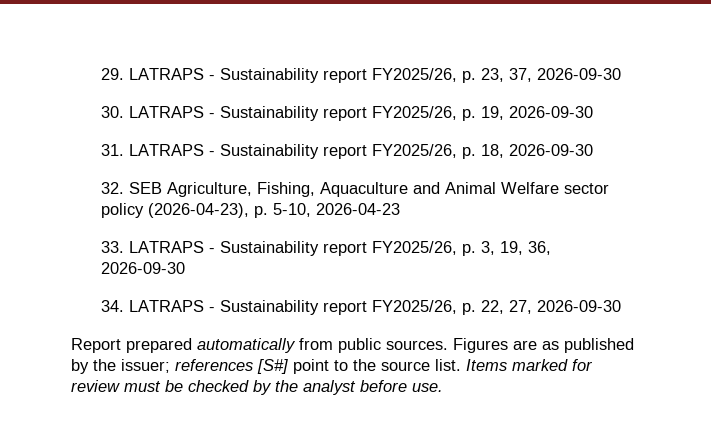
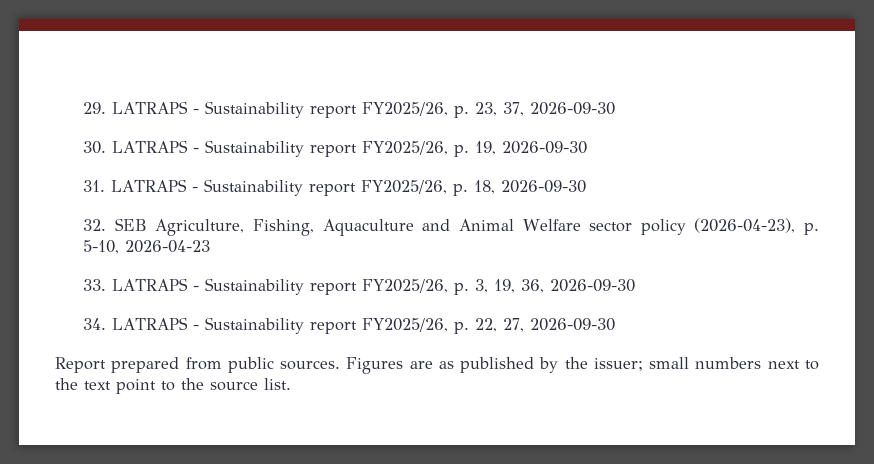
- Report prepared automatically from public sources.
+ Report prepared from public sources.
- Figures are as published by the issuer; references [S#] point to the source list. Items marked for review must be checked by the analyst before use.
+ Figures are as published by the issuer; small numbers next to the text point to the source list.

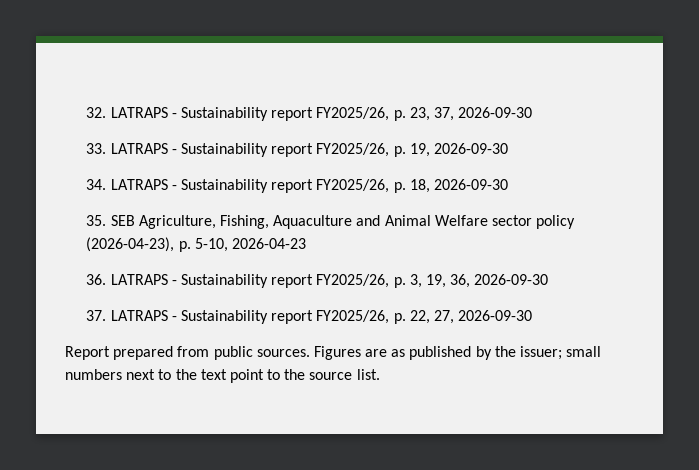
- 29. LATRAPS - Sustainability report FY2025/26, p. 23, 37, 2026-09-30
+ 32. LATRAPS - Sustainability report FY2025/26, p. 23, 37, 2026-09-30
- 30. LATRAPS - Sustainability report FY2025/26, p. 19, 2026-09-30
+ 33. LATRAPS - Sustainability report FY2025/26, p. 19, 2026-09-30
- 31. LATRAPS - Sustainability report FY2025/26, p. 18, 2026-09-30
+ 34. LATRAPS - Sustainability report FY2025/26, p. 18, 2026-09-30
- 32. SEB Agriculture, Fishing, Aquaculture and Animal Welfare sector policy (2026-04-23), p. 5-10, 2026-04-23
+ 35. SEB Agriculture, Fishing, Aquaculture and Animal Welfare sector policy (2026-04-23), p. 5-10, 2026-04-23
- 33. LATRAPS - Sustainability report FY2025/26, p. 3, 19, 36, 2026-09-30
+ 36. LATRAPS - Sustainability report FY2025/26, p. 3, 19, 36, 2026-09-30
- 34. LATRAPS - Sustainability report FY2025/26, p. 22, 27, 2026-09-30
+ 37. LATRAPS - Sustainability report FY2025/26, p. 22, 27, 2026-09-30

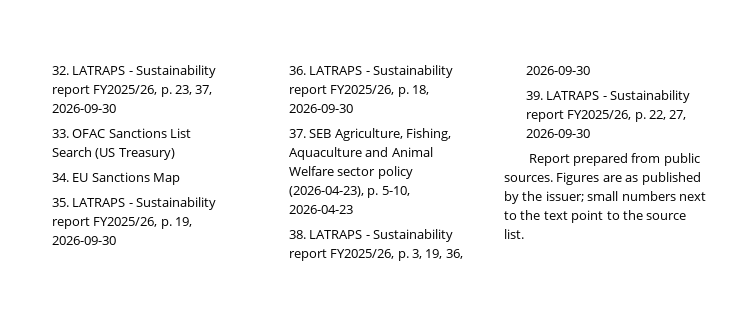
- 33. LATRAPS - Sustainability report FY2025/26, p. 19, 2026-09-30
+ 33. OFAC Sanctions List Search (US Treasury)
+ 34. EU Sanctions Map
+ 35. LATRAPS - Sustainability report FY2025/26, p. 19, 2026-09-30
- 34. LATRAPS - Sustainability report FY2025/26, p. 18, 2026-09-30
+ 36. LATRAPS - Sustainability report FY2025/26, p. 18, 2026-09-30
- 35. SEB Agriculture, Fishing, Aquaculture and Animal Welfare sector policy (2026-04-23), p. 5-10, 2026-04-23
+ 37. SEB Agriculture, Fishing, Aquaculture and Animal Welfare sector policy (2026-04-23), p. 5-10, 2026-04-23
- 36. LATRAPS - Sustainability report FY2025/26, p. 3, 19, 36, 2026-09-30
+ 38. LATRAPS - Sustainability report FY2025/26, p. 3, 19, 36, 2026-09-30
- 37. LATRAPS - Sustainability report FY2025/26, p. 22, 27, 2026-09-30
+ 39. LATRAPS - Sustainability report FY2025/26, p. 22, 27, 2026-09-30

